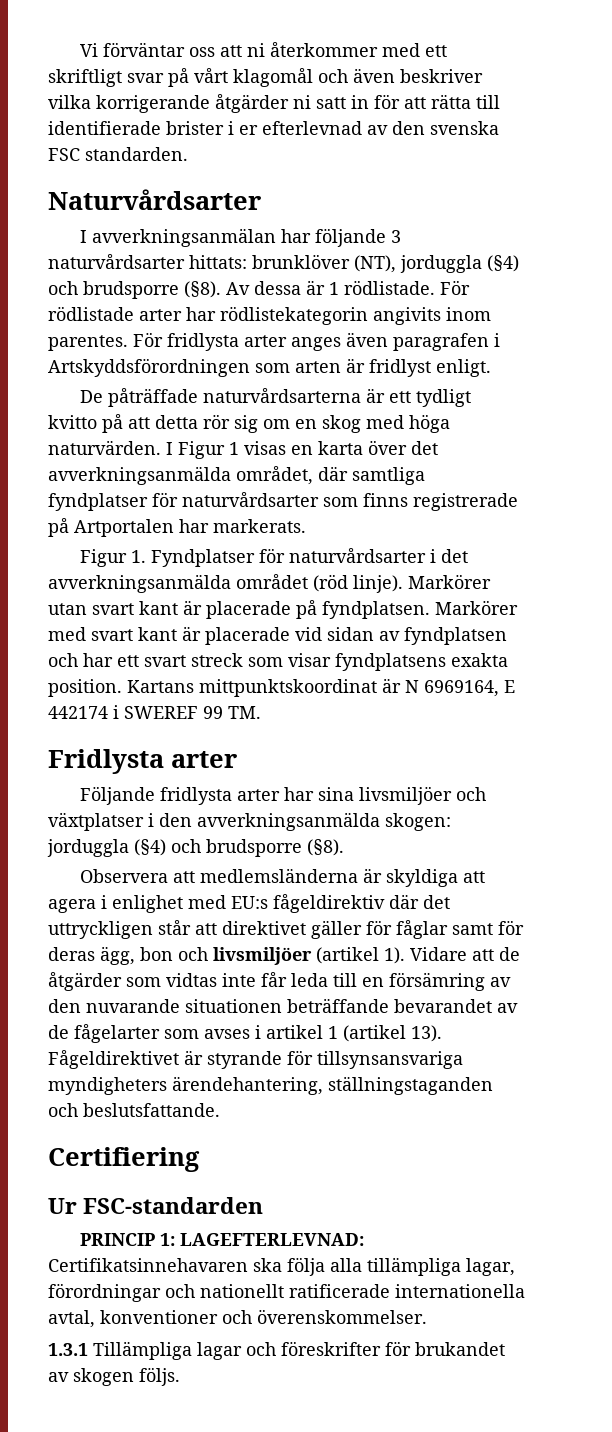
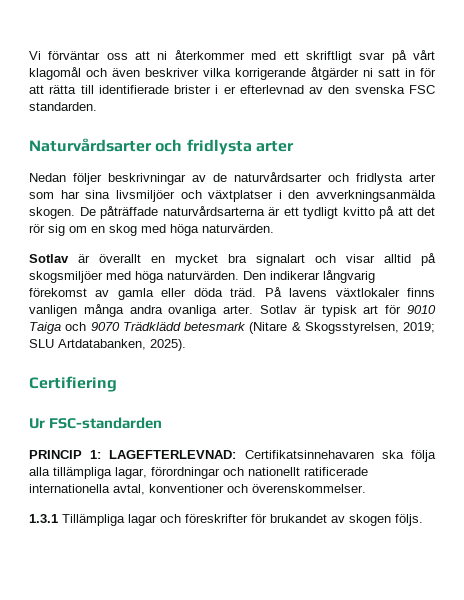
- Naturvårdsarter
- I avverkningsanmälan har följande 3 naturvårdsarter hittats: brunklöver (NT), jorduggla (§4) och brudsporre (§8). Av dessa är 1 rödlistade. För rödlistade arter har rödlistekategorin angivits inom parentes. För fridlysta arter anges även paragrafen i Artskyddsförordningen som arten är fridlyst enligt.
- De påträffade naturvårdsarterna är ett tydligt kvitto på att detta rör sig om en skog med höga naturvärden. I Figur 1 visas en karta över det avverkningsanmälda området, där samtliga fyndplatser för naturvårdsarter som finns registrerade på Artportalen har markerats.
- Figur 1. Fyndplatser för naturvårdsarter i det avverkningsanmälda området (röd linje). Markörer utan svart kant är placerade på fyndplatsen. Markörer med svart kant är placerade vid sidan av fyndplatsen och har ett svart streck som visar fyndplatsens exakta position. Kartans mittpunktskoordinat är N 6969164, E 442174 i SWEREF 99 TM.
- Fridlysta arter
- Följande fridlysta arter har sina livsmiljöer och växtplatser i den avverkningsanmälda skogen: jorduggla (§4) och brudsporre (§8).
- Observera att medlemsländerna är skyldiga att agera i enlighet med EU:s fågeldirektiv där det uttryckligen står att direktivet gäller för fåglar samt för deras ägg, bon och livsmiljöer (artikel 1). Vidare att de åtgärder som vidtas inte får leda till en försämring av den nuvarande situationen beträffande bevarandet av de fågelarter som avses i artikel 1 (artikel 13). Fågeldirektivet är styrande för tillsynsansvariga myndigheters ärendehantering, ställningstaganden och beslutsfattande.
+ Naturvårdsarter och fridlysta arter
+ Nedan följer beskrivningar av de naturvårdsarter och fridlysta arter som har sina livsmiljöer och växtplatser i den avverkningsanmälda skogen. De påträffade naturvårdsarterna är ett tydligt kvitto på att det rör sig om en skog med höga naturvärden.
+ Sotlav är överallt en mycket bra signalart och visar alltid på skogsmiljöer med höga naturvärden. Den indikerar långvarig förekomst av gamla eller döda träd. På lavens växtlokaler finns vanligen många andra ovanliga arter. Sotlav är typisk art för 9010 Taiga och 9070 Trädklädd betesmark (Nitare & Skogsstyrelsen, 2019; SLU Artdatabanken, 2025).

